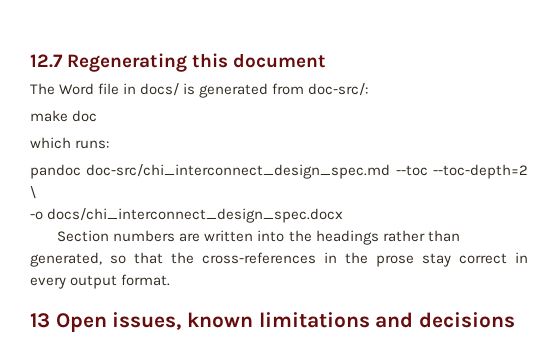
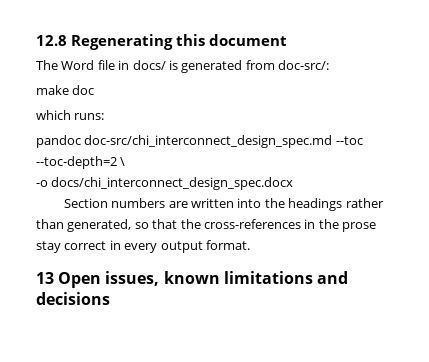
- 12.7 Regenerating this document
+ 12.8 Regenerating this document

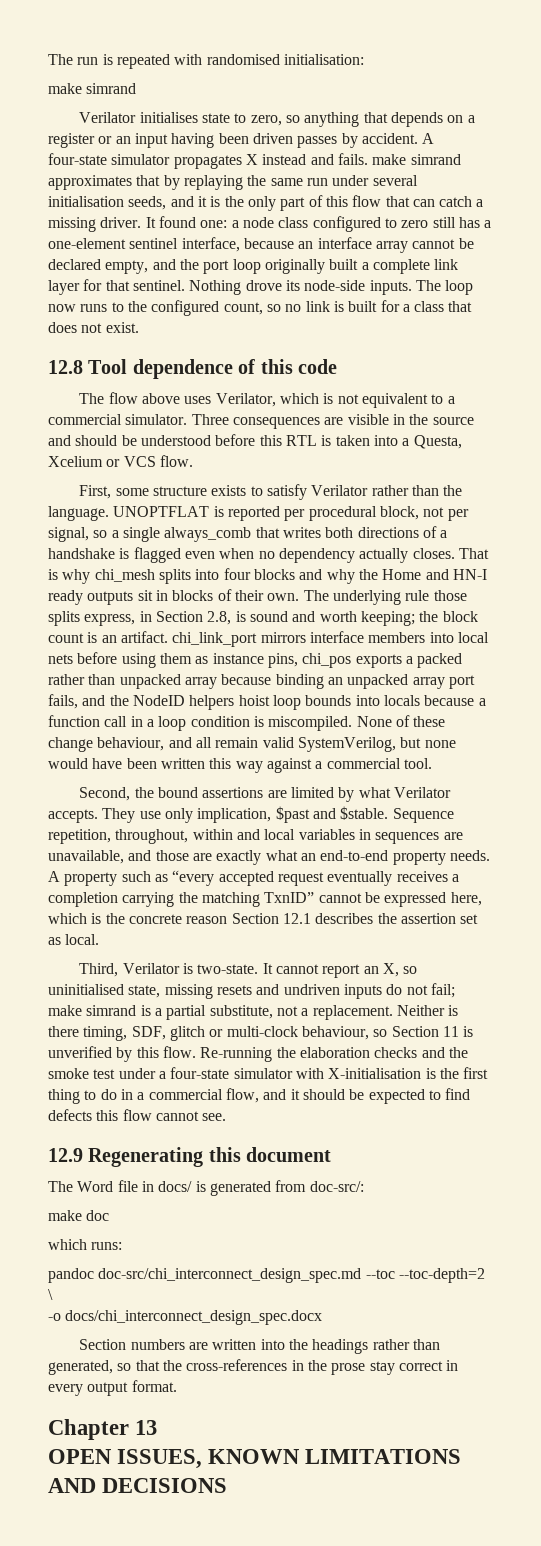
- 12.8 Regenerating this document
+ The run is repeated with randomised initialisation:
+ make simrand
+ Verilator initialises state to zero, so anything that depends on a register or an input having been driven passes by accident. A four-state simulator propagates X instead and fails. make simrand approximates that by replaying the same run under several initialisation seeds, and it is the only part of this flow that can catch a missing driver. It found one: a node class configured to zero still has a one-element sentinel interface, because an interface array cannot be declared empty, and the port loop originally built a complete link layer for that sentinel. Nothing drove its node-side inputs. The loop now runs to the configured count, so no link is built for a class that does not exist.
+ 12.8 Tool dependence of this code
+ The flow above uses Verilator, which is not equivalent to a commercial simulator. Three consequences are visible in the source and should be understood before this RTL is taken into a Questa, Xcelium or VCS flow.
+ First, some structure exists to satisfy Verilator rather than the language. UNOPTFLAT is reported per procedural block, not per signal, so a single always_comb that writes both directions of a handshake is flagged even when no dependency actually closes. That is why chi_mesh splits into four blocks and why the Home and HN-I ready outputs sit in blocks of their own. The underlying rule those splits express, in Section 2.8, is sound and worth keeping; the block count is an artifact. chi_link_port mirrors interface members into local nets before using them as instance pins, chi_pos exports a packed rather than unpacked array because binding an unpacked array port fails, and the NodeID helpers hoist loop bounds into locals because a function call in a loop condition is miscompiled. None of these change behaviour, and all remain valid SystemVerilog, but none would have been written this way against a commercial tool.
+ Second, the bound assertions are limited by what Verilator accepts. They use only implication, $past and $stable. Sequence repetition, throughout, within and local variables in sequences are unavailable, and those are exactly what an end-to-end property needs. A property such as “every accepted request eventually receives a completion carrying the matching TxnID” cannot be expressed here, which is the concrete reason Section 12.1 describes the assertion set as local.
+ Third, Verilator is two-state. It cannot report an X, so uninitialised state, missing resets and undriven inputs do not fail; make simrand is a partial substitute, not a replacement. Neither is there timing, SDF, glitch or multi-clock behaviour, so Section 11 is unverified by this flow. Re-running the elaboration checks and the smoke test under a four-state simulator with X-initialisation is the first thing to do in a commercial flow, and it should be expected to find defects this flow cannot see.
+ 12.9 Regenerating this document
- 13 Open issues, known limitations and decisions
+ Chapter 13
+ OPEN ISSUES, KNOWN LIMITATIONS AND DECISIONS

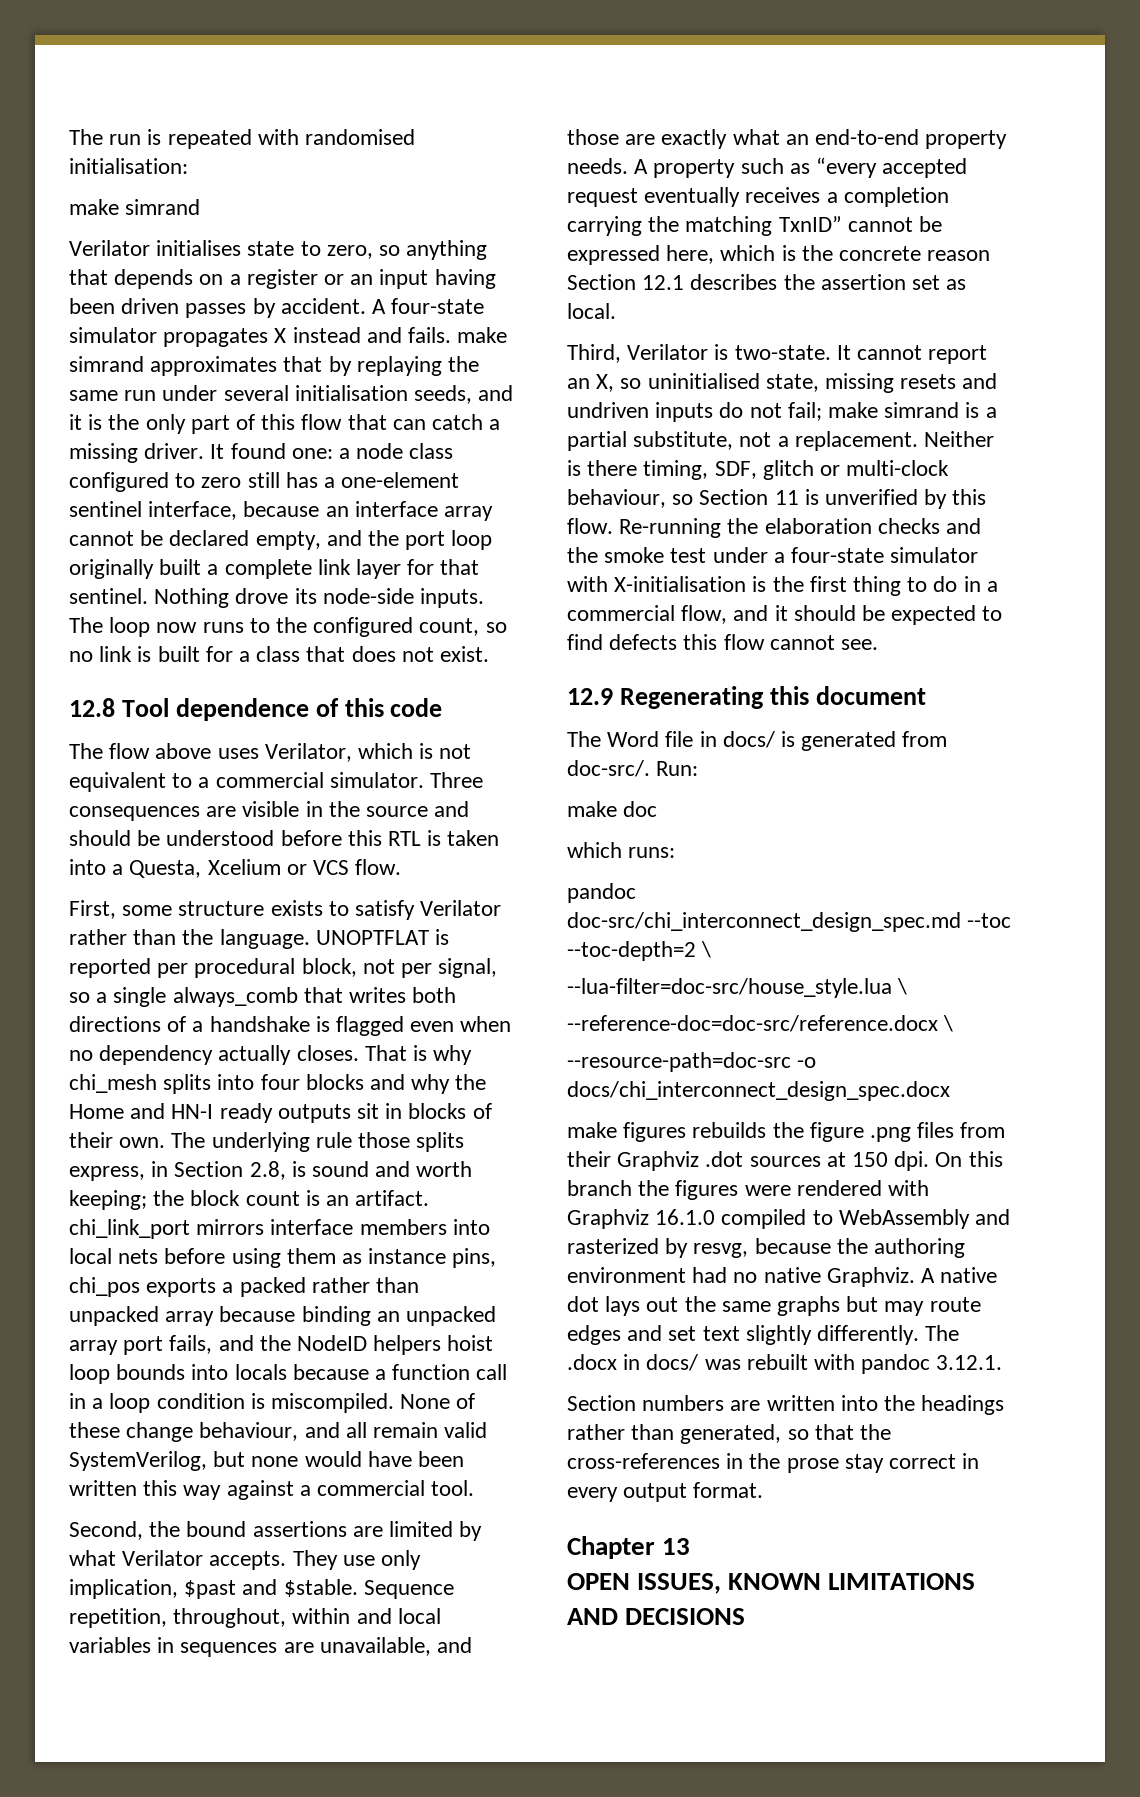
- The Word file in docs/ is generated from doc-src/:
+ The Word file in docs/ is generated from doc-src/. Run:
- -o docs/chi_interconnect_design_spec.docx
+ --lua-filter=doc-src/house_style.lua \
+ --reference-doc=doc-src/reference.docx \
+ --resource-path=doc-src -o docs/chi_interconnect_design_spec.docx
+ make figures rebuilds the figure .png files from their Graphviz .dot sources at 150 dpi. On this branch the figures were rendered with Graphviz 16.1.0 compiled to WebAssembly and rasterized by resvg, because the authoring environment had no native Graphviz. A native dot lays out the same graphs but may route edges and set text slightly differently. The .docx in docs/ was rebuilt with pandoc 3.12.1.

